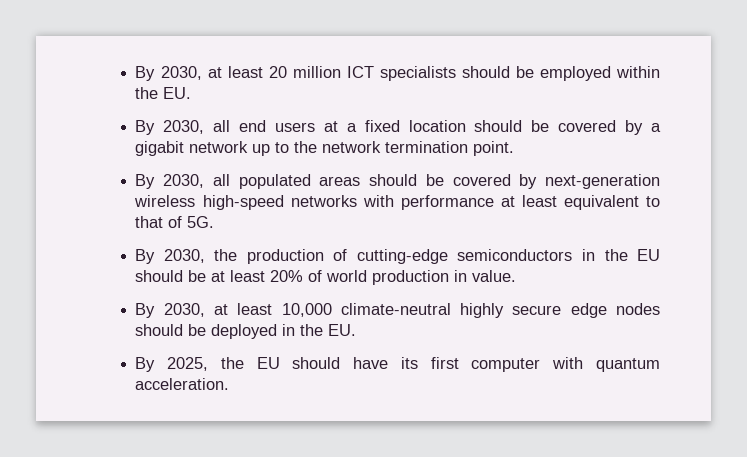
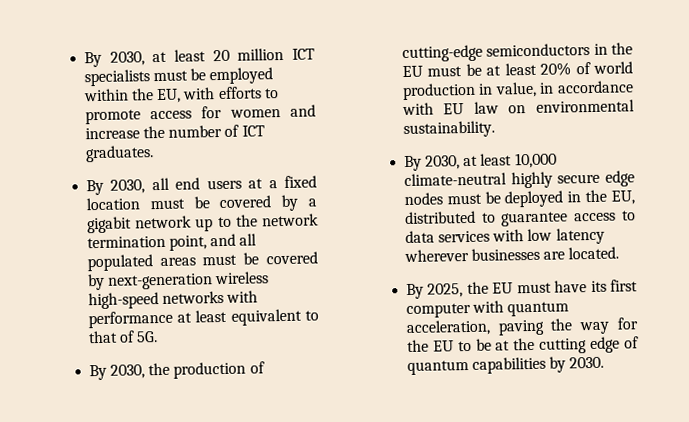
- By 2030, at least 20 million ICT specialists should be employed within the EU.
+ By 2030, at least 20 million ICT specialists must be employed within the EU, with efforts to promote access for women and increase the number of ICT graduates.
- By 2030, all end users at a fixed location should be covered by a gigabit network up to the network termination point.
- By 2030, all populated areas should be covered by next-generation wireless high-speed networks with performance at least equivalent to that of 5G.
+ By 2030, all end users at a fixed location must be covered by a gigabit network up to the network termination point, and all populated areas must be covered by next-generation wireless high-speed networks with performance at least equivalent to that of 5G.
- By 2030, the production of cutting-edge semiconductors in the EU should be at least 20% of world production in value.
+ By 2030, the production of cutting-edge semiconductors in the EU must be at least 20% of world production in value, in accordance with EU law on environmental sustainability.
- By 2030, at least 10,000 climate-neutral highly secure edge nodes should be deployed in the EU.
+ By 2030, at least 10,000 climate-neutral highly secure edge nodes must be deployed in the EU, distributed to guarantee access to data services with low latency wherever businesses are located.
- By 2025, the EU should have its first computer with quantum acceleration.
+ By 2025, the EU must have its first computer with quantum acceleration, paving the way for the EU to be at the cutting edge of quantum capabilities by 2030.

